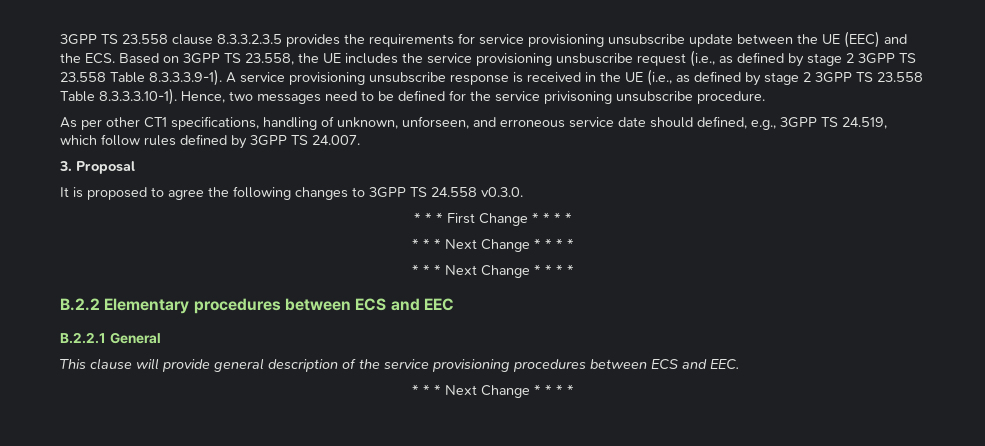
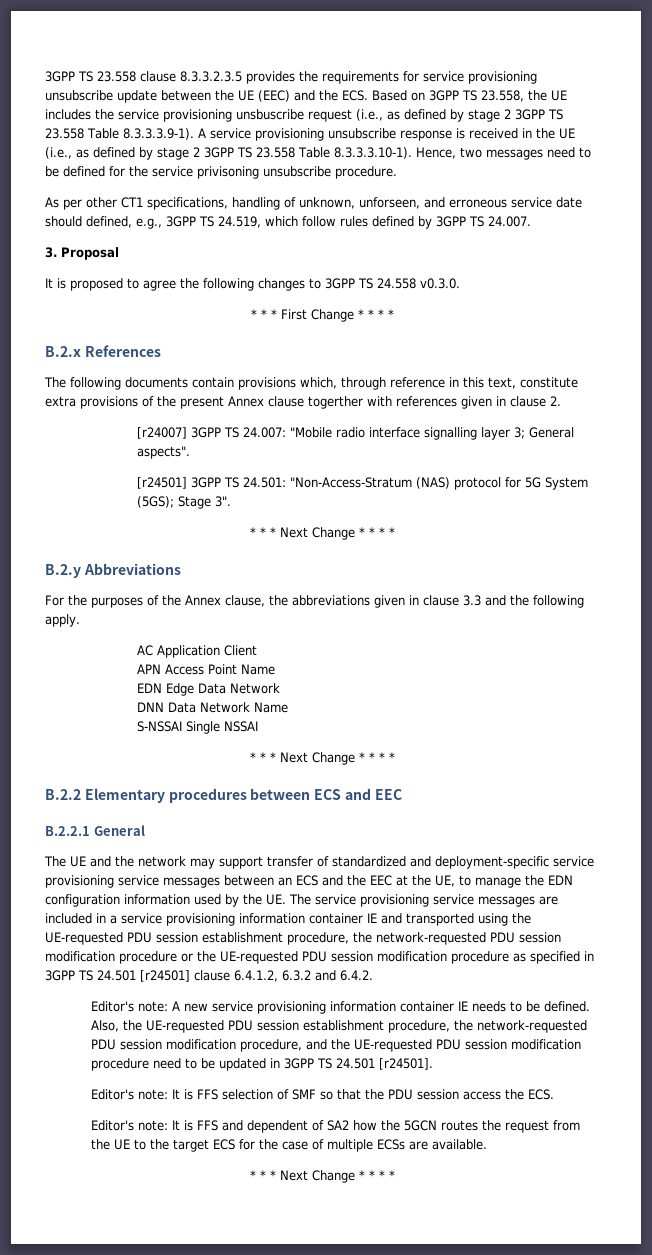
  * * * First Change * * * *
+ B.2.x References
+ The following documents contain provisions which, through reference in this text, constitute extra provisions of the present Annex clause togerther with references given in clause 2.
+ [r24007] 3GPP TS 24.007: "Mobile radio interface signalling layer 3; General aspects".
+ [r24501] 3GPP TS 24.501: "Non-Access-Stratum (NAS) protocol for 5G System (5GS); Stage 3".
  * * * Next Change * * * *
+ B.2.y Abbreviations
+ For the purposes of the Annex clause, the abbreviations given in clause 3.3 and the following apply.
+ AC Application Client
+ APN Access Point Name
+ EDN Edge Data Network
+ DNN Data Network Name
+ S-NSSAI Single NSSAI
- This clause will provide general description of the service provisioning procedures between ECS and EEC.
+ The UE and the network may support transfer of standardized and deployment-specific service provisioning service messages between an ECS and the EEC at the UE, to manage the EDN configuration information used by the UE. The service provisioning service messages are included in a service provisioning information container IE and transported using the UE-requested PDU session establishment procedure, the network-requested PDU session modification procedure or the UE-requested PDU session modification procedure as specified in 3GPP TS 24.501 [r24501] clause 6.4.1.2, 6.3.2 and 6.4.2.
+ Editor's note: A new service provisioning information container IE needs to be defined. Also, the UE-requested PDU session establishment procedure, the network-requested PDU session modification procedure, and the UE-requested PDU session modification procedure need to be updated in 3GPP TS 24.501 [r24501].
+ Editor's note: It is FFS selection of SMF so that the PDU session access the ECS.
+ Editor's note: It is FFS and dependent of SA2 how the 5GCN routes the request from the UE to the target ECS for the case of multiple ECSs are available.

